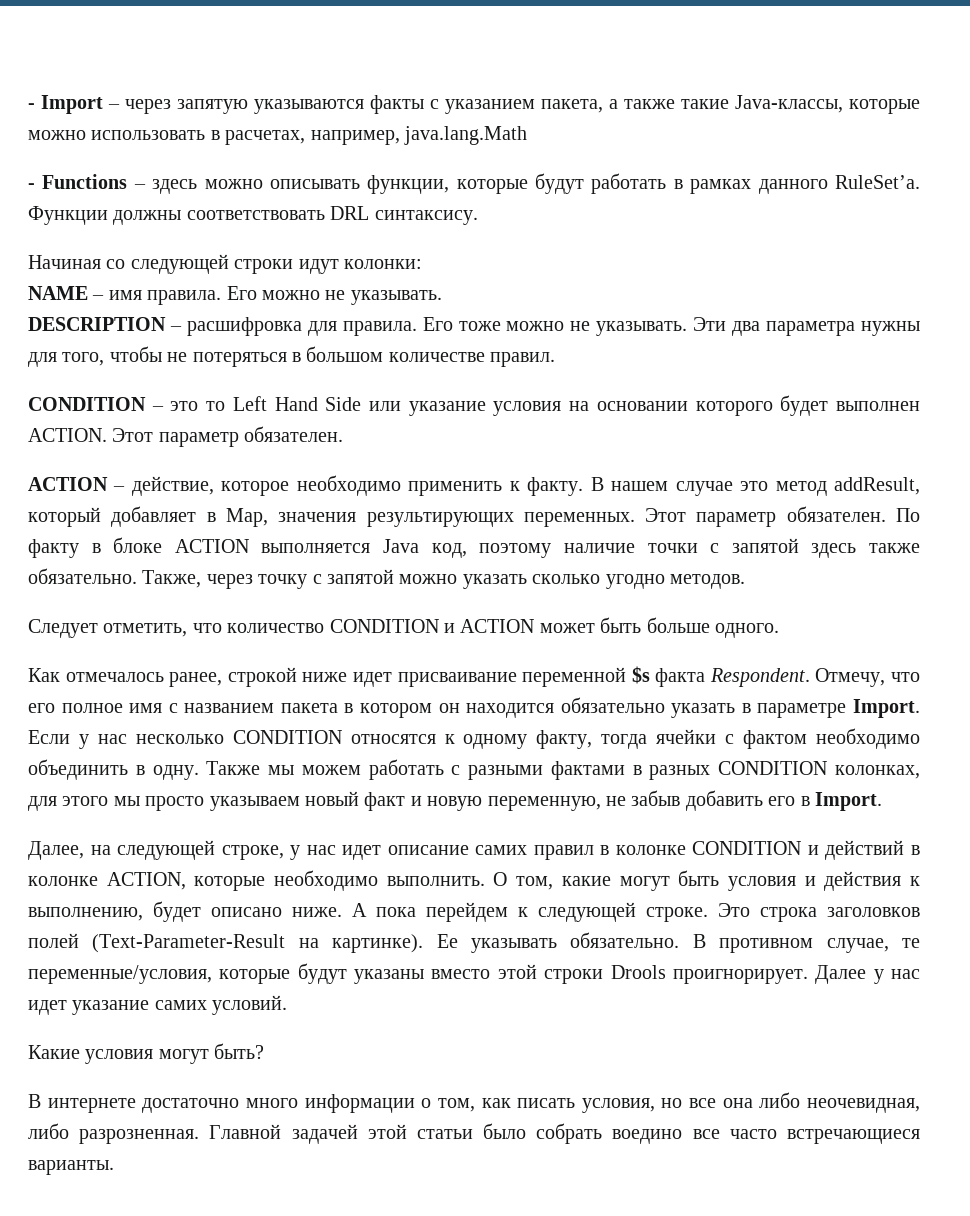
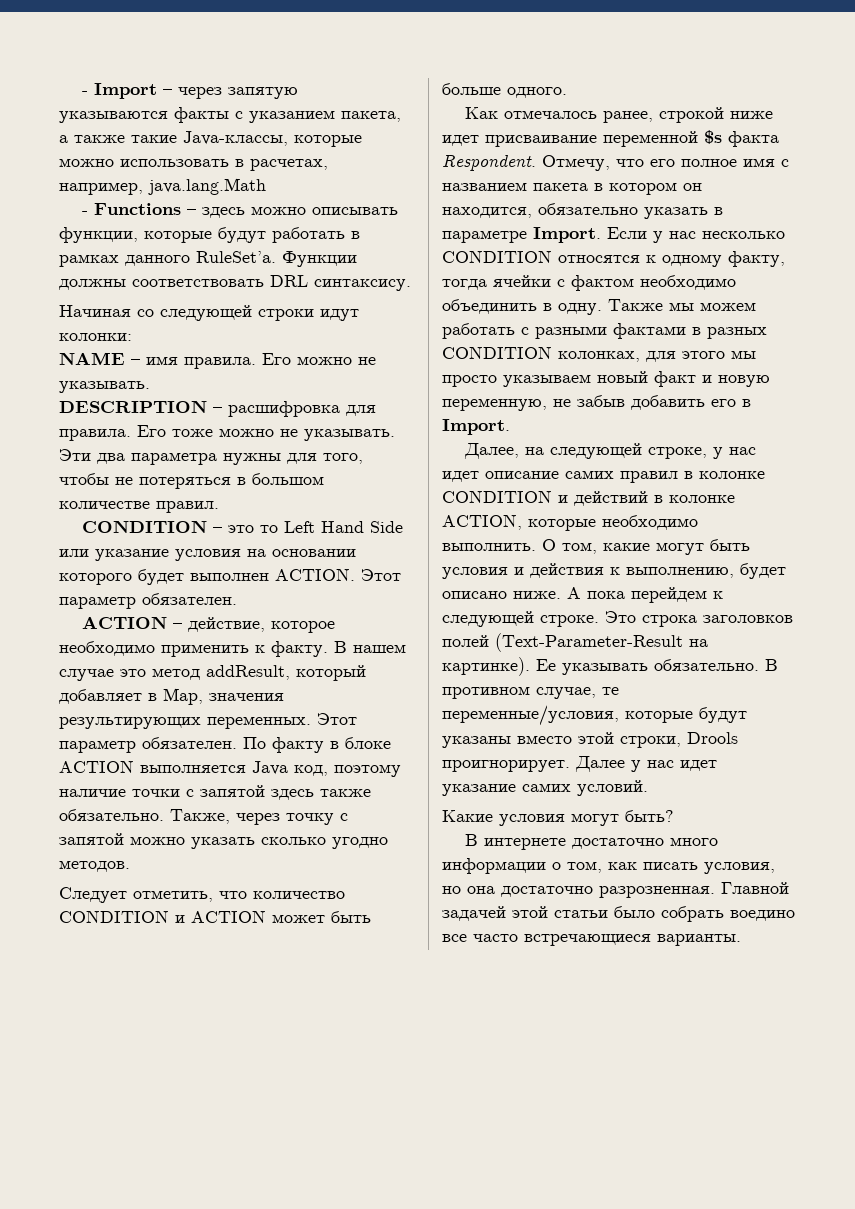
- Отмечу, что его полное имя с названием пакета в котором он находится обязательно указать в параметре Import.
+ Отмечу, что его полное имя с названием пакета в котором он находится, обязательно указать в параметре Import.
- В противном случае, те переменные/условия, которые будут указаны вместо этой строки Drools проигнорирует.
+ В противном случае, те переменные/условия, которые будут указаны вместо этой строки, Drools проигнорирует.
- В интернете достаточно много информации о том, как писать условия, но все она либо неочевидная, либо разрозненная.
+ В интернете достаточно много информации о том, как писать условия, но она достаточно разрозненная.

